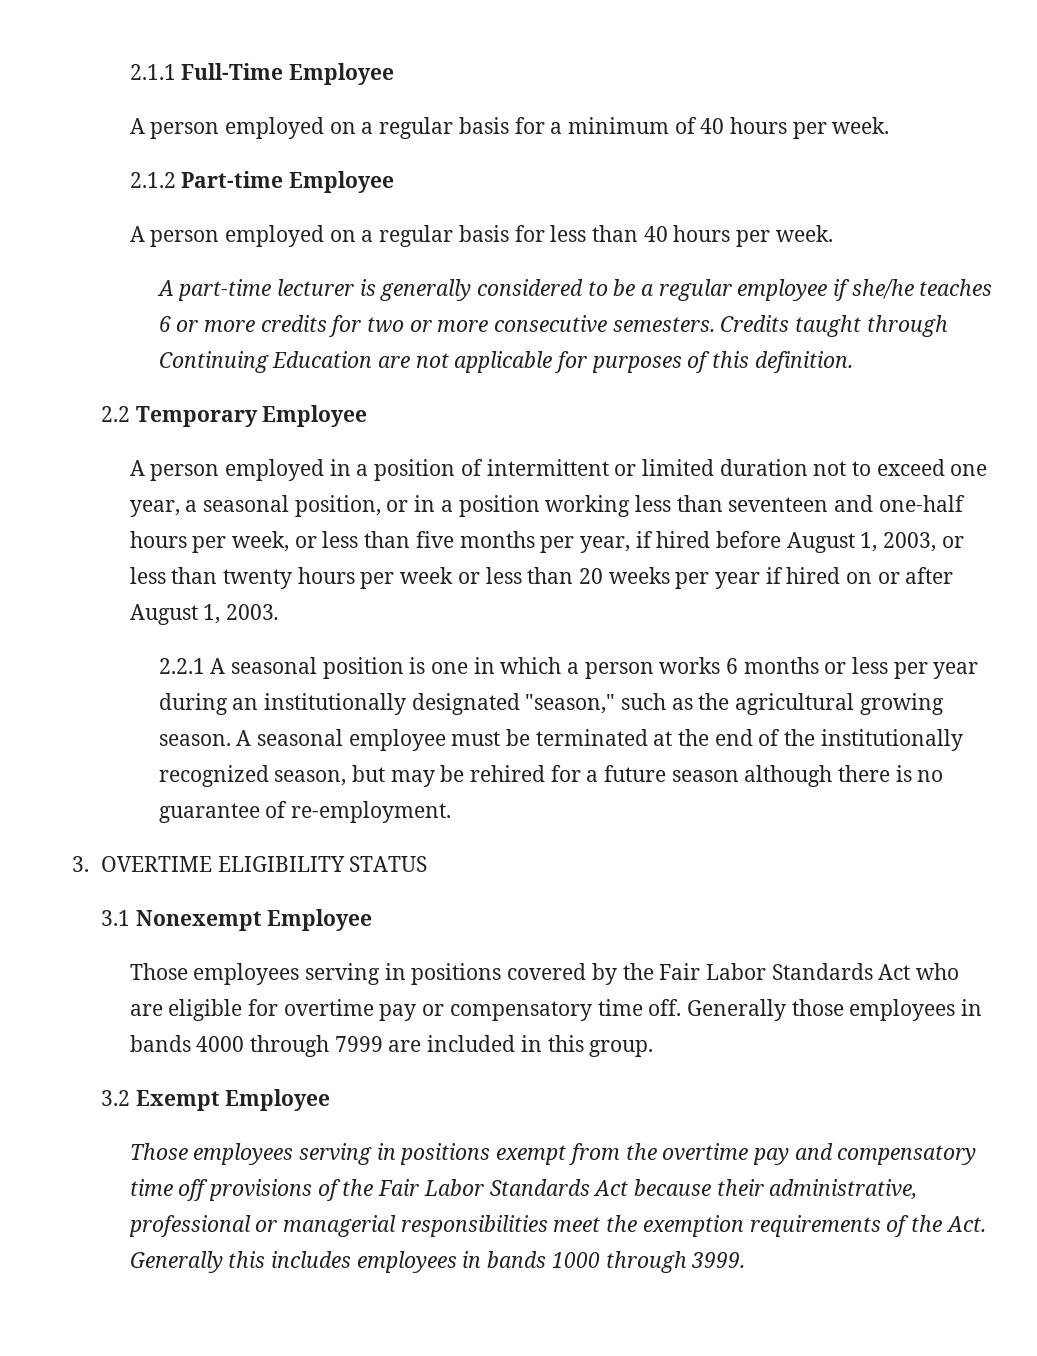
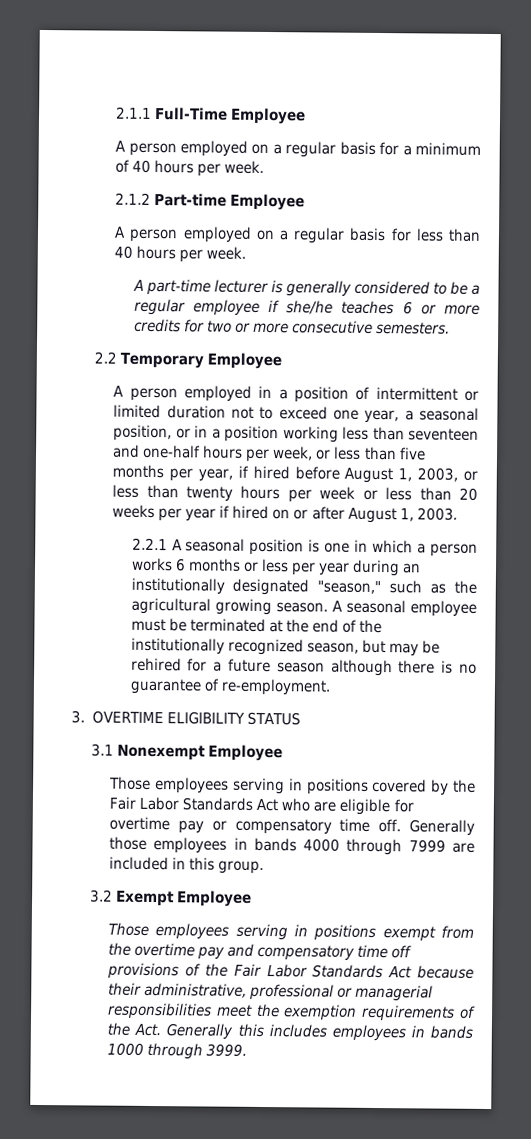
- Credits taught through Continuing Education are not applicable for purposes of this definition.

